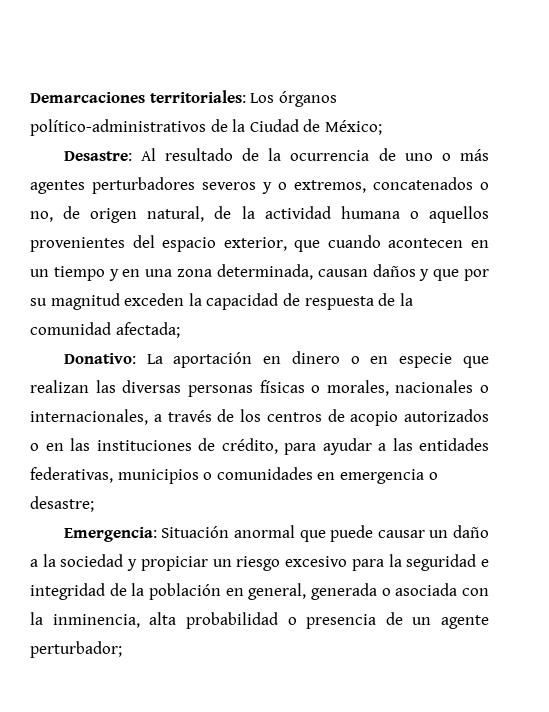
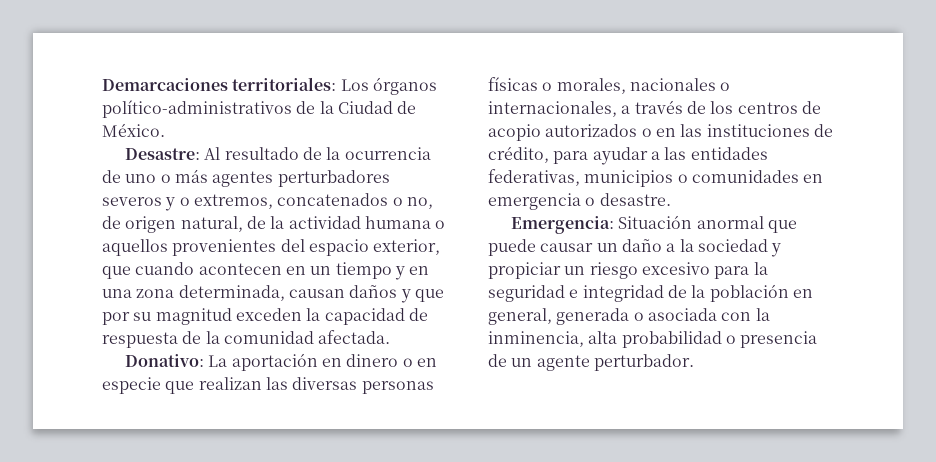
- Demarcaciones territoriales: Los órganos político-administrativos de la Ciudad de México;
+ Demarcaciones territoriales: Los órganos político-administrativos de la Ciudad de México.
- Desastre: Al resultado de la ocurrencia de uno o más agentes perturbadores severos y o extremos, concatenados o no, de origen natural, de la actividad humana o aquellos provenientes del espacio exterior, que cuando acontecen en un tiempo y en una zona determinada, causan daños y que por su magnitud exceden la capacidad de respuesta de la comunidad afectada;
+ Desastre: Al resultado de la ocurrencia de uno o más agentes perturbadores severos y o extremos, concatenados o no, de origen natural, de la actividad humana o aquellos provenientes del espacio exterior, que cuando acontecen en un tiempo y en una zona determinada, causan daños y que por su magnitud exceden la capacidad de respuesta de la comunidad afectada.
- Donativo: La aportación en dinero o en especie que realizan las diversas personas físicas o morales, nacionales o internacionales, a través de los centros de acopio autorizados o en las instituciones de crédito, para ayudar a las entidades federativas, municipios o comunidades en emergencia o desastre;
+ Donativo: La aportación en dinero o en especie que realizan las diversas personas físicas o morales, nacionales o internacionales, a través de los centros de acopio autorizados o en las instituciones de crédito, para ayudar a las entidades federativas, municipios o comunidades en emergencia o desastre.
- Emergencia: Situación anormal que puede causar un daño a la sociedad y propiciar un riesgo excesivo para la seguridad e integridad de la población en general, generada o asociada con la inminencia, alta probabilidad o presencia de un agente perturbador;
+ Emergencia: Situación anormal que puede causar un daño a la sociedad y propiciar un riesgo excesivo para la seguridad e integridad de la población en general, generada o asociada con la inminencia, alta probabilidad o presencia de un agente perturbador.

